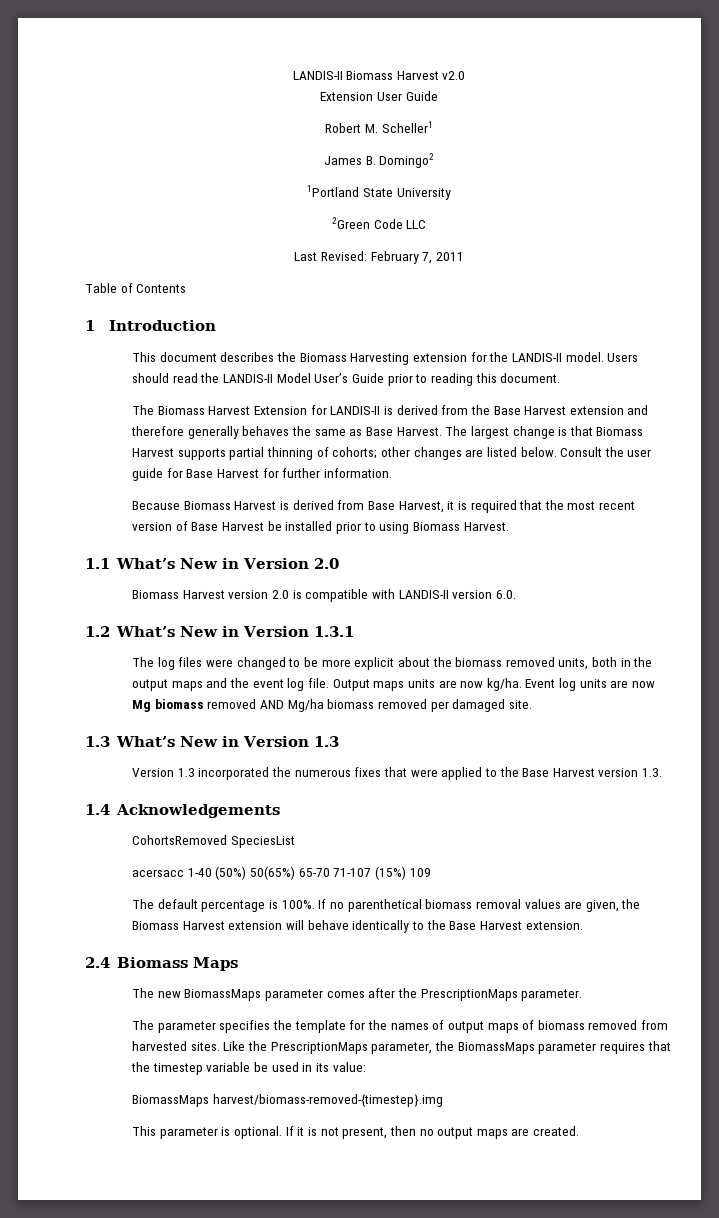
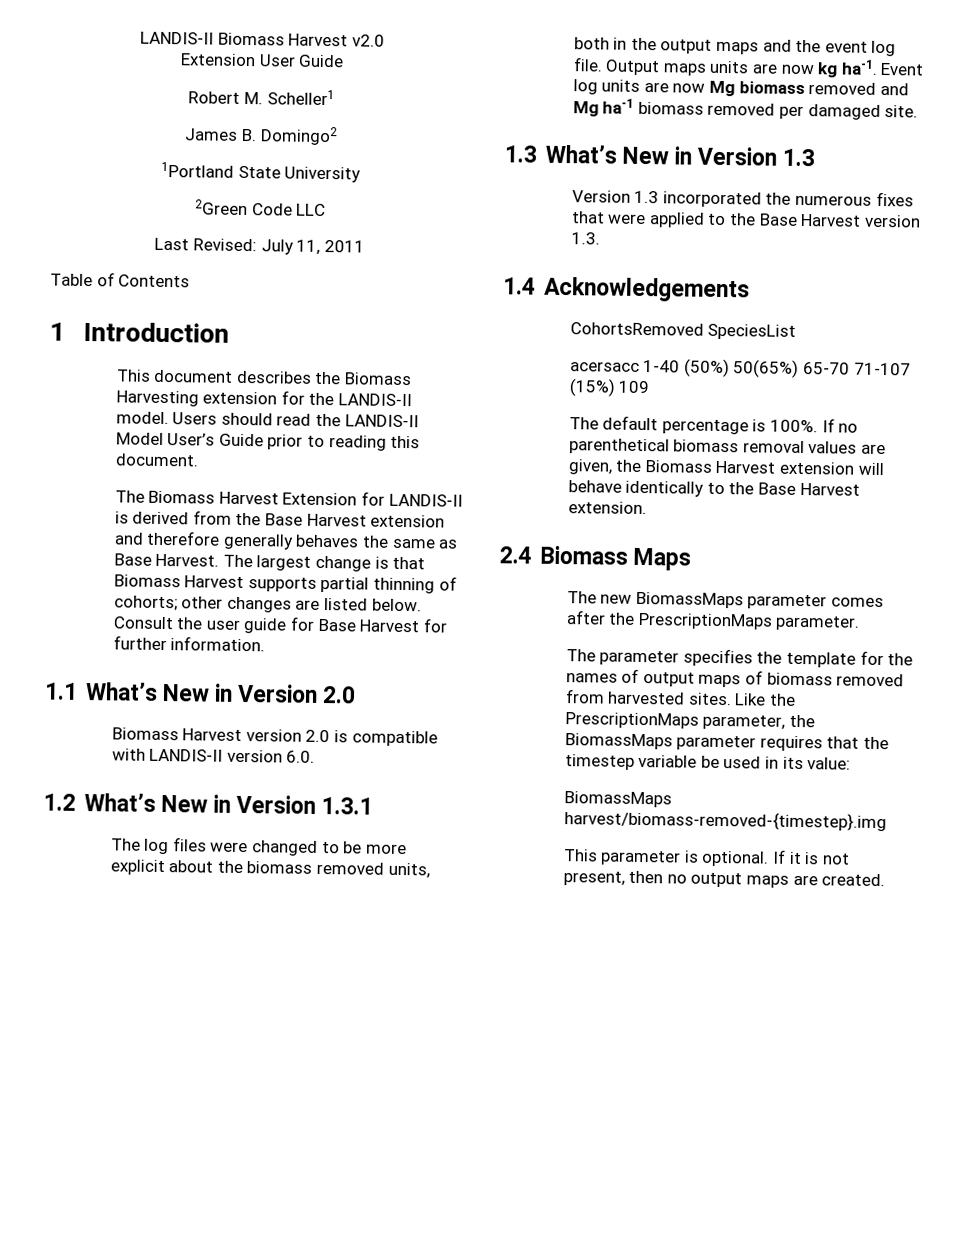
- Last Revised: February 7, 2011
+ Last Revised: July 11, 2011
- Because Biomass Harvest is derived from Base Harvest, it is required that the most recent version of Base Harvest be installed prior to using Biomass Harvest.
- Output maps units are now kg/ha.
+ Output maps units are now kg ha-1.
- Event log units are now Mg biomass removed AND Mg/ha biomass removed per damaged site.
+ Event log units are now Mg biomass removed and Mg ha-1 biomass removed per damaged site.

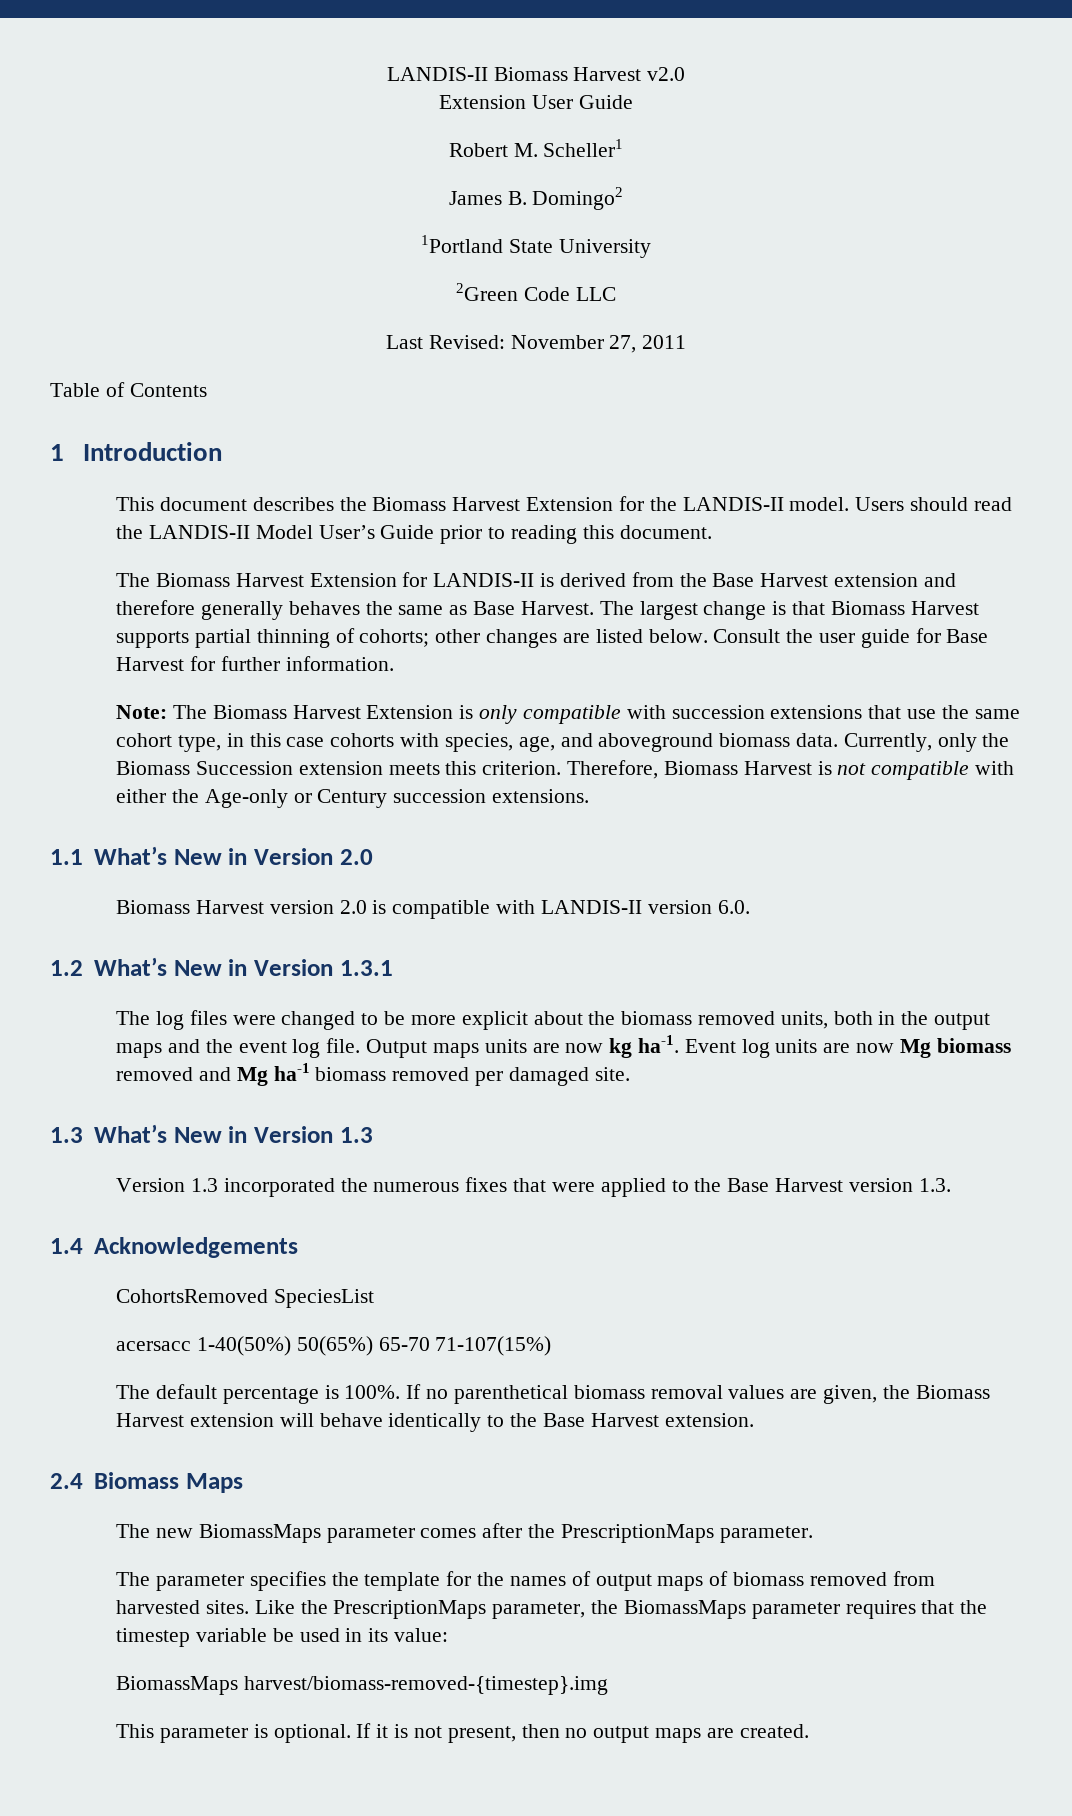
- Last Revised: July 11, 2011
+ Last Revised: November 27, 2011
- This document describes the Biomass Harvesting extension for the LANDIS-II model.
+ This document describes the Biomass Harvest Extension for the LANDIS-II model.
+ Note: The Biomass Harvest Extension is only compatible with succession extensions that use the same cohort type, in this case cohorts with species, age, and aboveground biomass data. Currently, only the Biomass Succession extension meets this criterion. Therefore, Biomass Harvest is not compatible with either the Age-only or Century succession extensions.
- acersacc 1-40 (50%) 50(65%) 65-70 71-107 (15%) 109
+ acersacc 1-40(50%) 50(65%) 65-70 71-107(15%)

